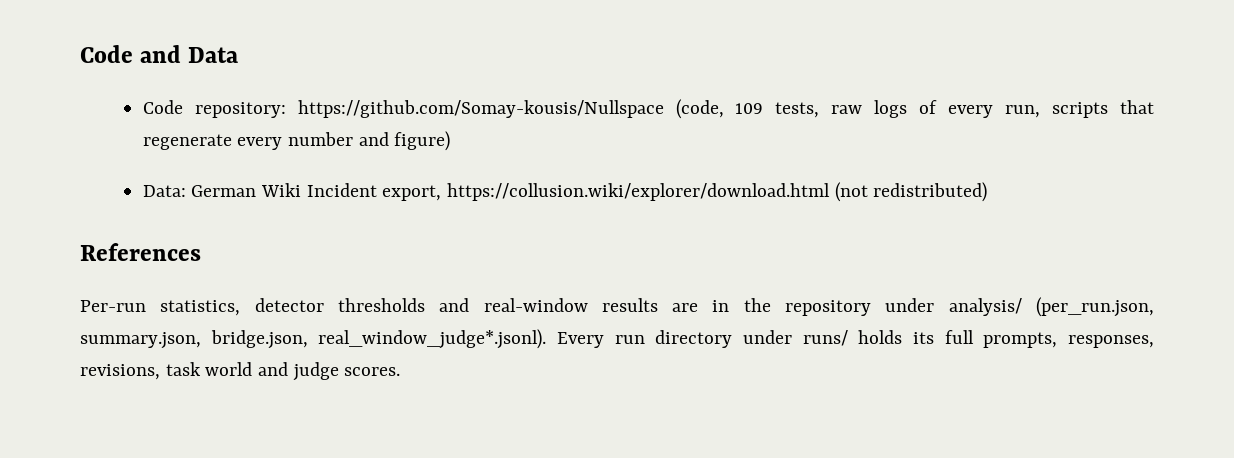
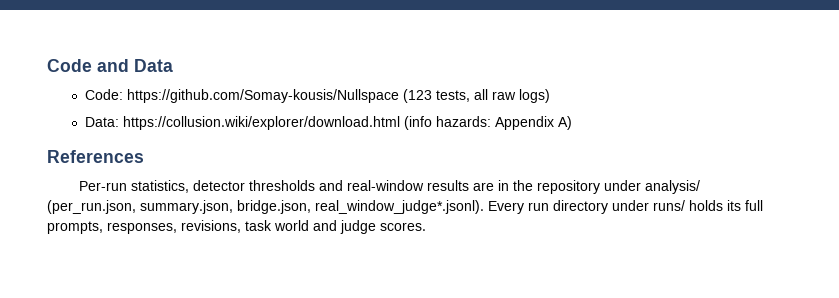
- Code repository: https://github.com/Somay-kousis/Nullspace (code, 109 tests, raw logs of every run, scripts that regenerate every number and figure)
- Data: German Wiki Incident export, https://collusion.wiki/explorer/download.html (not redistributed)
+ Code: https://github.com/Somay-kousis/Nullspace (123 tests, all raw logs)
+ Data: https://collusion.wiki/explorer/download.html (info hazards: Appendix A)

